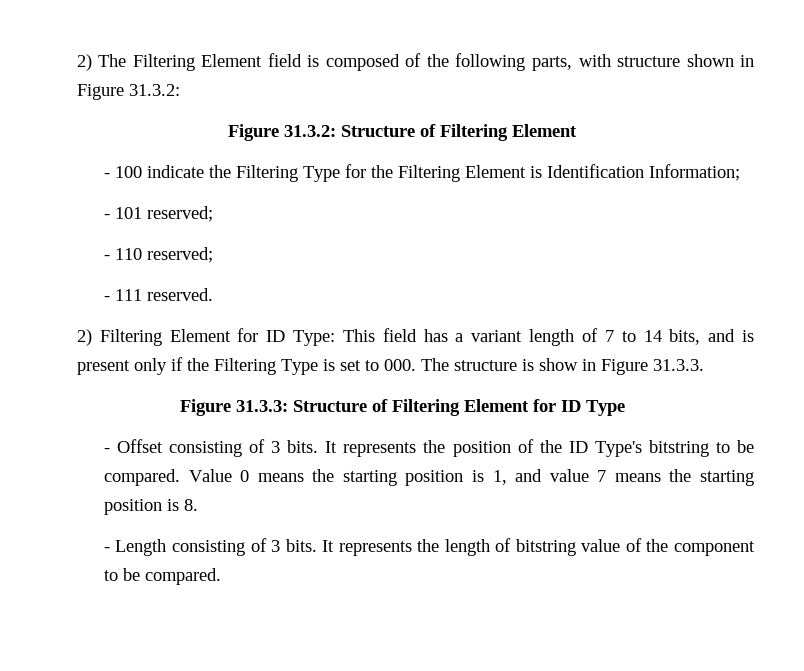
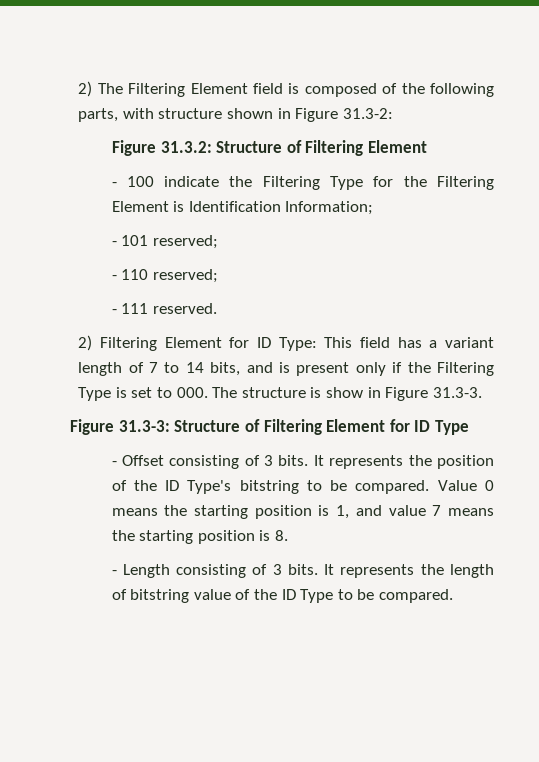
- 2) The Filtering Element field is composed of the following parts, with structure shown in Figure 31.3.2:
+ 2) The Filtering Element field is composed of the following parts, with structure shown in Figure 31.3-2:
- 2) Filtering Element for ID Type: This field has a variant length of 7 to 14 bits, and is present only if the Filtering Type is set to 000. The structure is show in Figure 31.3.3.
- Figure 31.3.3: Structure of Filtering Element for ID Type
+ 2) Filtering Element for ID Type: This field has a variant length of 7 to 14 bits, and is present only if the Filtering Type is set to 000. The structure is show in Figure 31.3-3.
+ Figure 31.3-3: Structure of Filtering Element for ID Type
- It represents the length of bitstring value of the component to be compared.
+ It represents the length of bitstring value of the ID Type to be compared.

